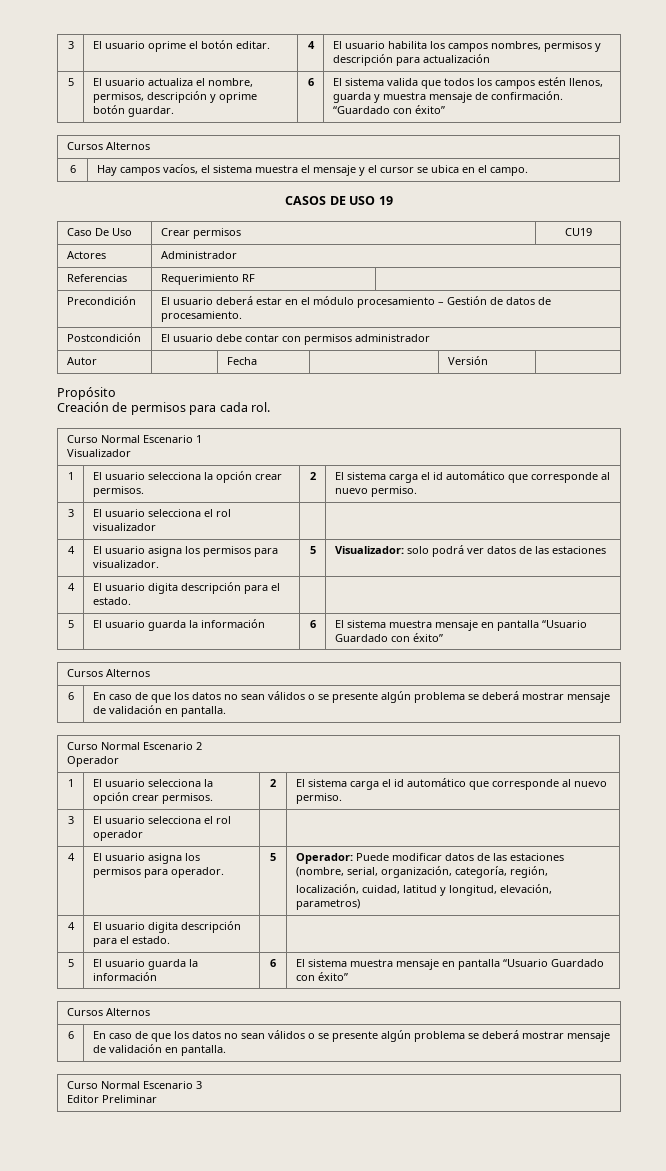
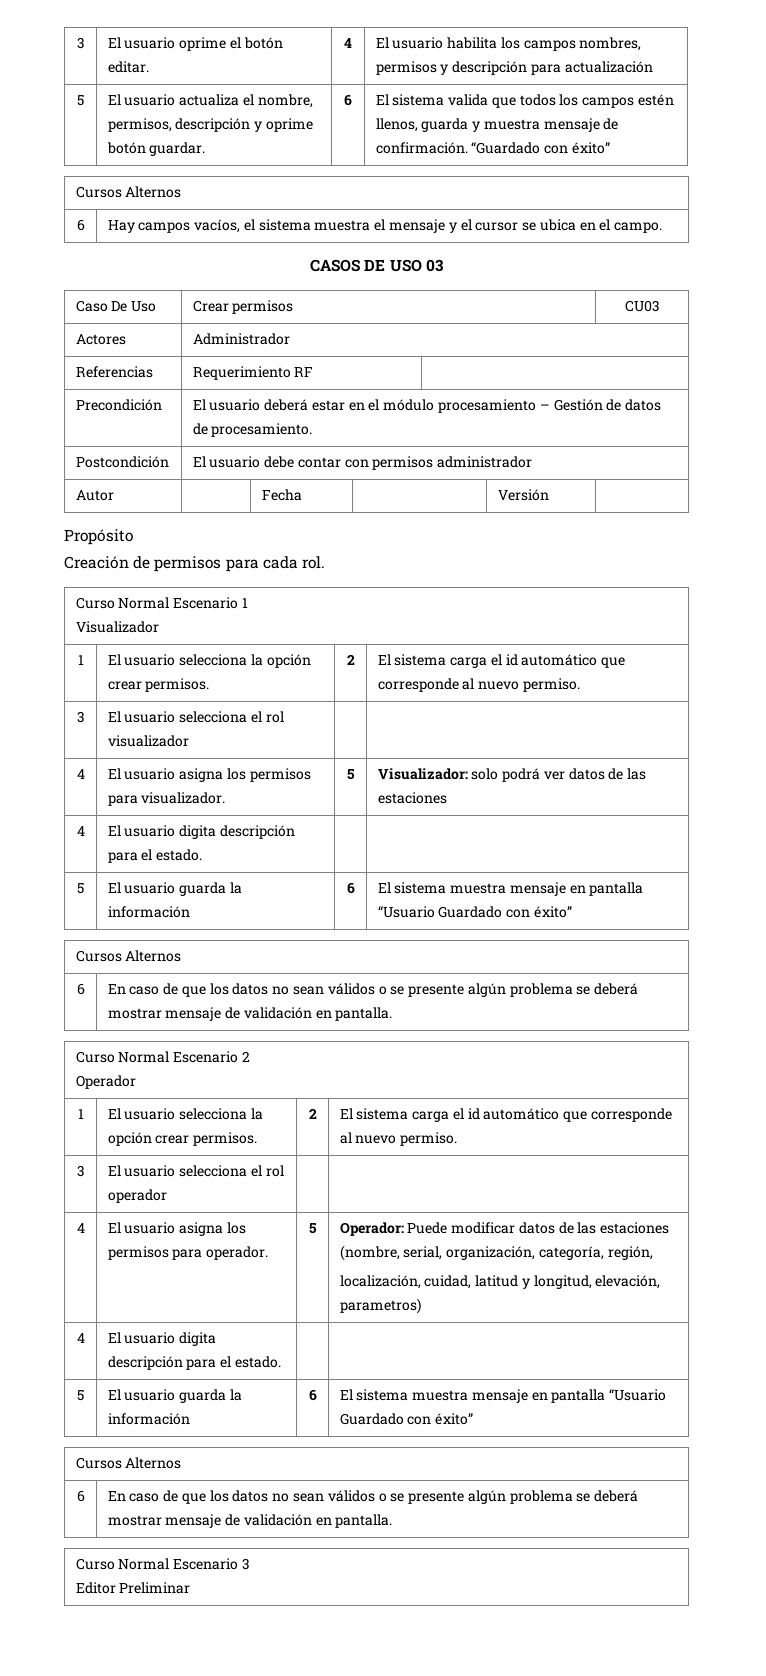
- CASOS DE USO 19
+ CASOS DE USO 03
- Caso De Uso | Crear permisos | CU19
+ Caso De Uso | Crear permisos | CU03

